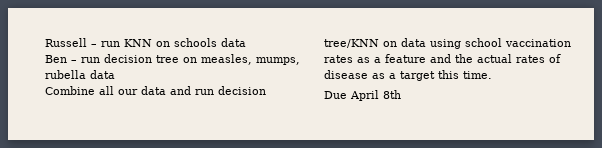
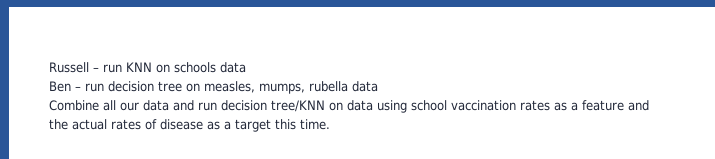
- Due April 8th

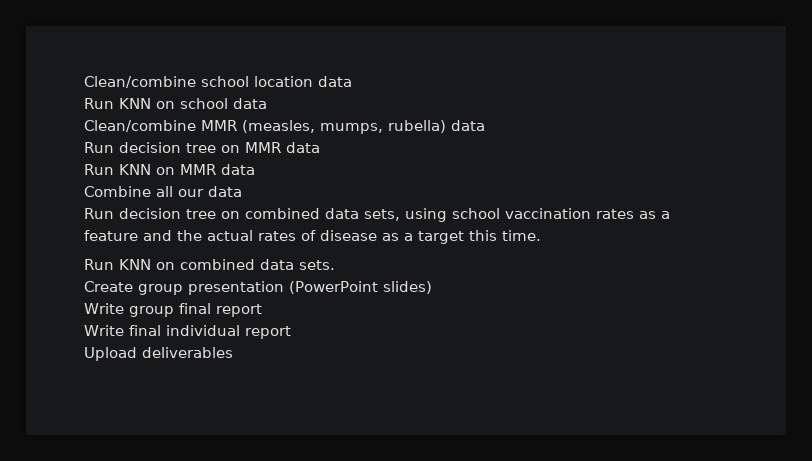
- Russell – run KNN on schools data
- Ben – run decision tree on measles, mumps, rubella data
+ Clean/combine school location data
+ Run KNN on school data
+ Clean/combine MMR (measles, mumps, rubella) data
+ Run decision tree on MMR data
+ Run KNN on MMR data
- Combine all our data and run decision tree/KNN on data using school vaccination rates as a feature and the actual rates of disease as a target this time.
+ Combine all our data
+ Run decision tree on combined data sets, using school vaccination rates as a feature and the actual rates of disease as a target this time.
+ Run KNN on combined data sets.
+ Create group presentation (PowerPoint slides)
+ Write group final report
+ Write final individual report
+ Upload deliverables

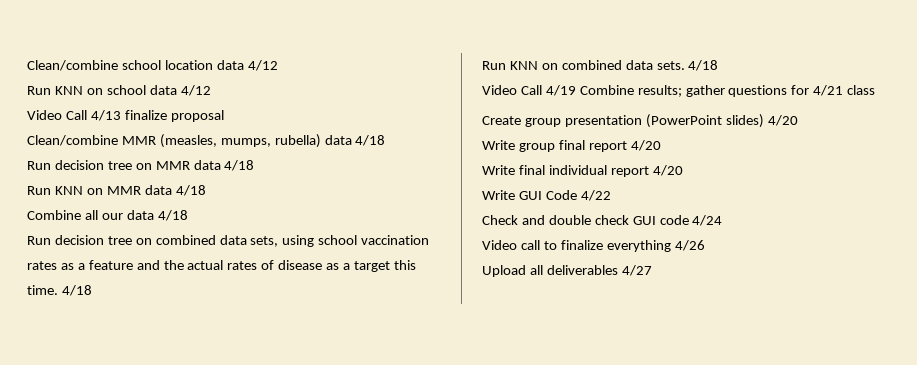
- Clean/combine school location data
+ Clean/combine school location data 4/12
- Run KNN on school data
+ Run KNN on school data 4/12
+ Video Call 4/13 finalize proposal
- Clean/combine MMR (measles, mumps, rubella) data
+ Clean/combine MMR (measles, mumps, rubella) data 4/18
- Run decision tree on MMR data
+ Run decision tree on MMR data 4/18
- Run KNN on MMR data
+ Run KNN on MMR data 4/18
- Combine all our data
+ Combine all our data 4/18
- Run decision tree on combined data sets, using school vaccination rates as a feature and the actual rates of disease as a target this time.
+ Run decision tree on combined data sets, using school vaccination rates as a feature and the actual rates of disease as a target this time. 4/18
- Run KNN on combined data sets.
+ Run KNN on combined data sets. 4/18
+ Video Call 4/19 Combine results; gather questions for 4/21 class
- Create group presentation (PowerPoint slides)
+ Create group presentation (PowerPoint slides) 4/20
- Write group final report
+ Write group final report 4/20
- Write final individual report
- Upload deliverables
+ Write final individual report 4/20
+ Write GUI Code 4/22
+ Check and double check GUI code 4/24
+ Video call to finalize everything 4/26
+ Upload all deliverables 4/27

